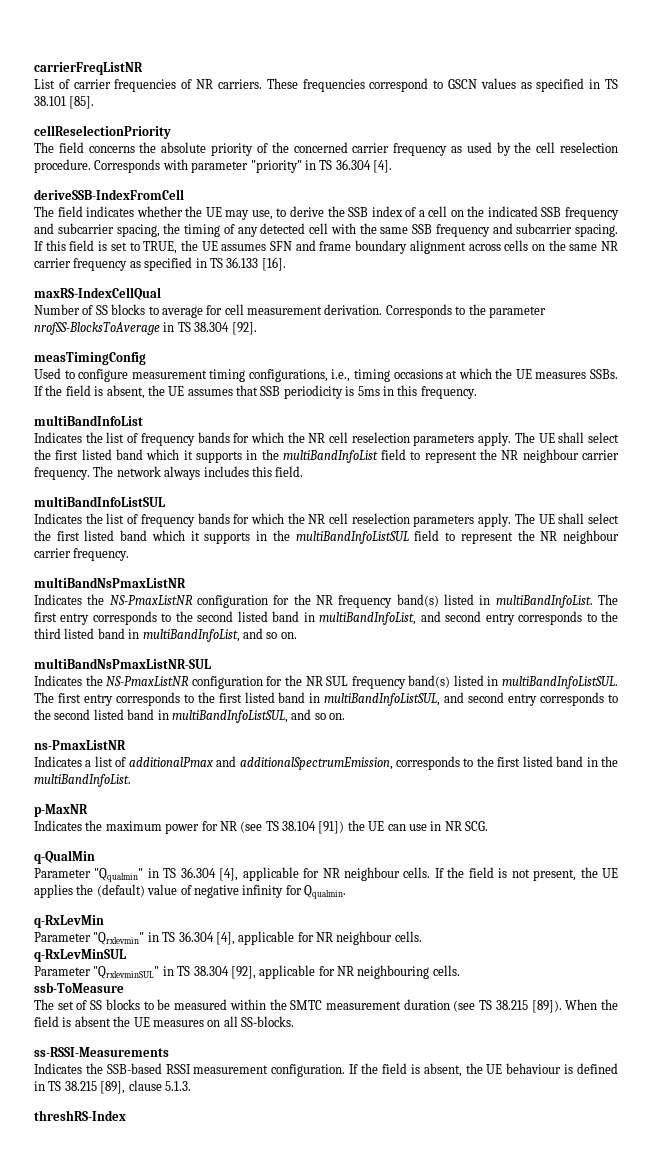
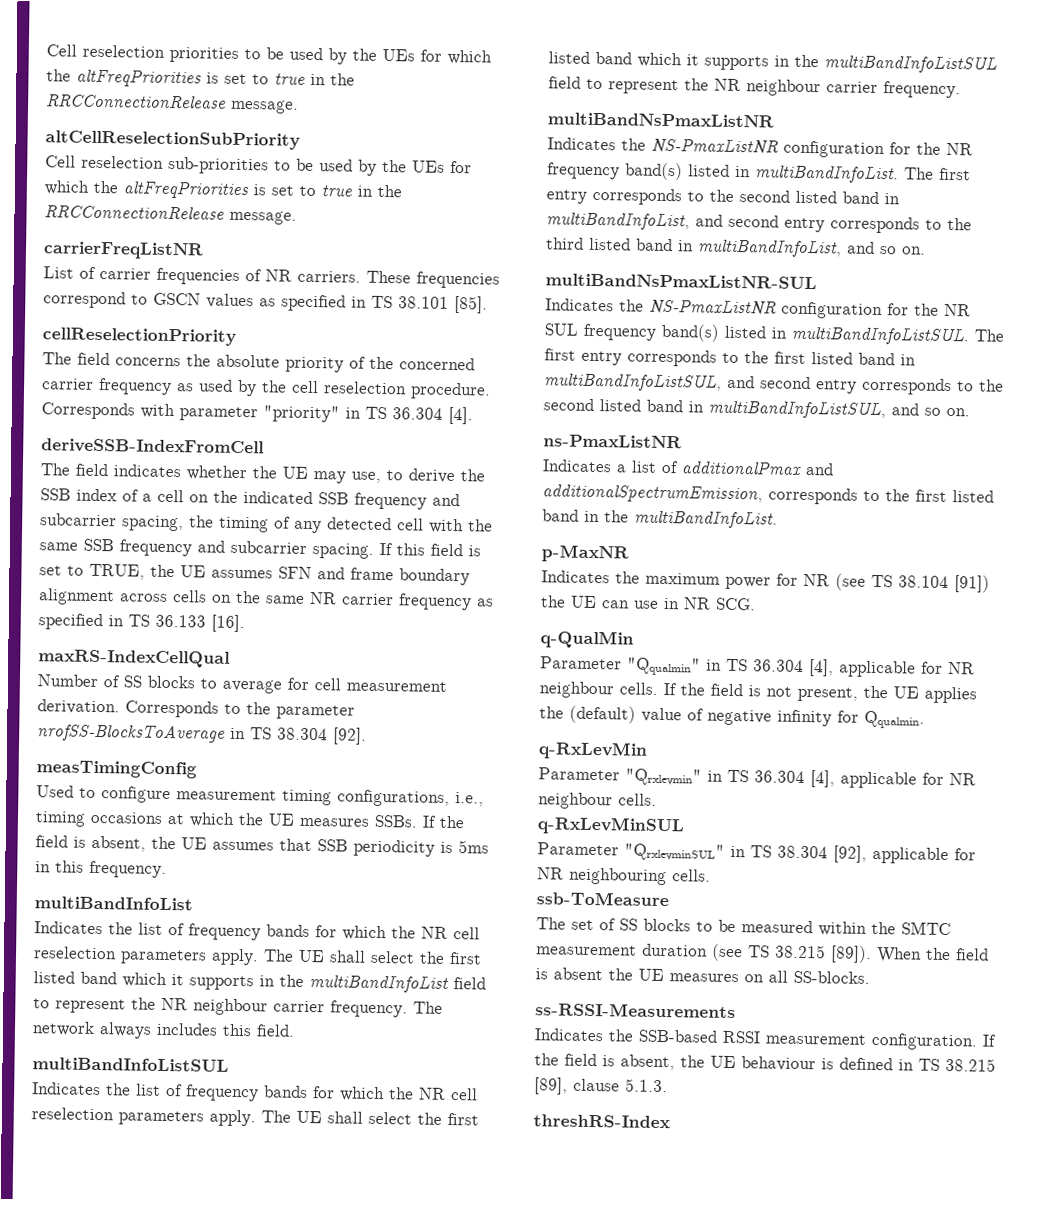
+ Cell reselection priorities to be used by the UEs for which the altFreqPriorities is set to true in the RRCConnectionRelease message.
+ altCellReselectionSubPriority
+ Cell reselection sub-priorities to be used by the UEs for which the altFreqPriorities is set to true in the RRCConnectionRelease message.

